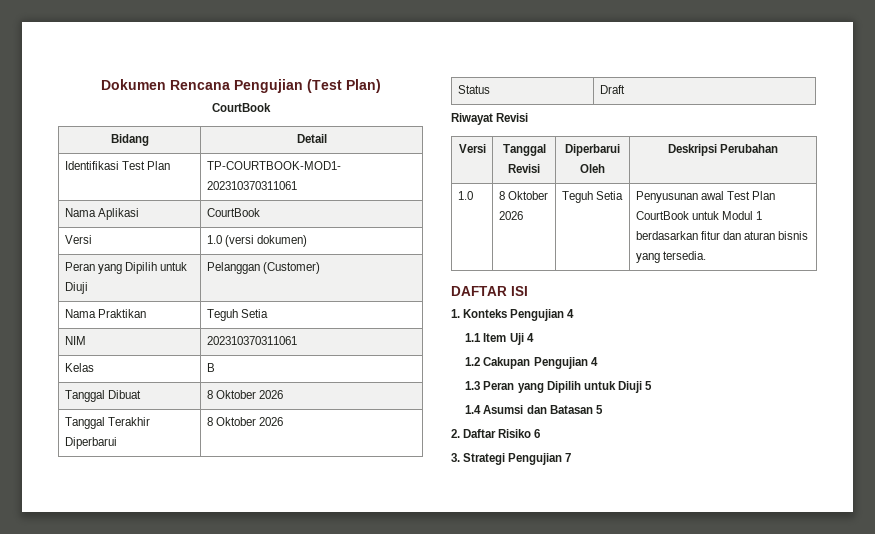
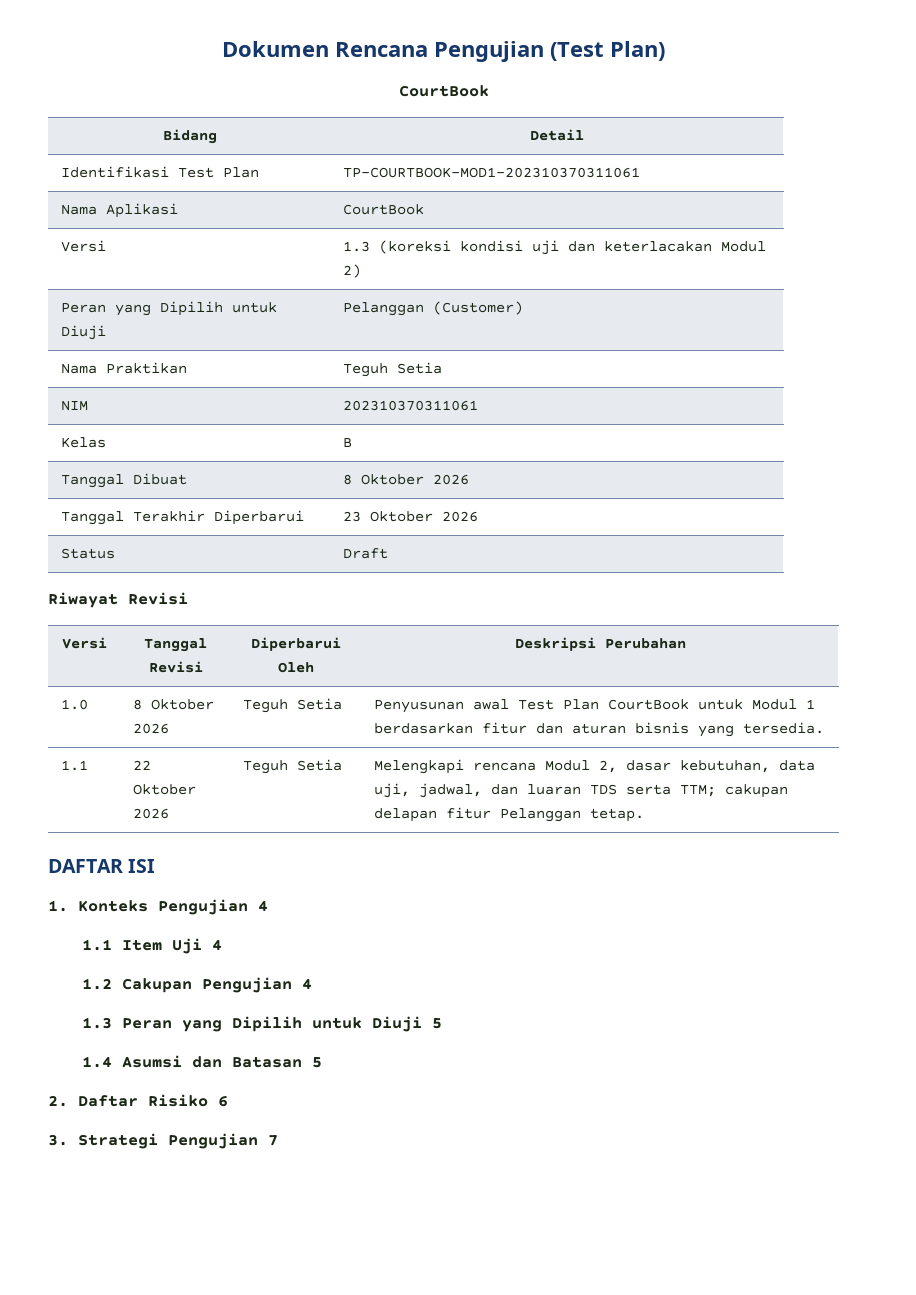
- Versi | 1.0 (versi dokumen)
+ Versi | 1.3 (koreksi kondisi uji dan keterlacakan Modul 2)
- Tanggal Terakhir Diperbarui | 8 Oktober 2026
+ Tanggal Terakhir Diperbarui | 23 Oktober 2026
+ 1.1 | 22 Oktober 2026 | Teguh Setia | Melengkapi rencana Modul 2, dasar kebutuhan, data uji, jadwal, dan luaran TDS serta TTM; cakupan delapan fitur Pelanggan tetap.

